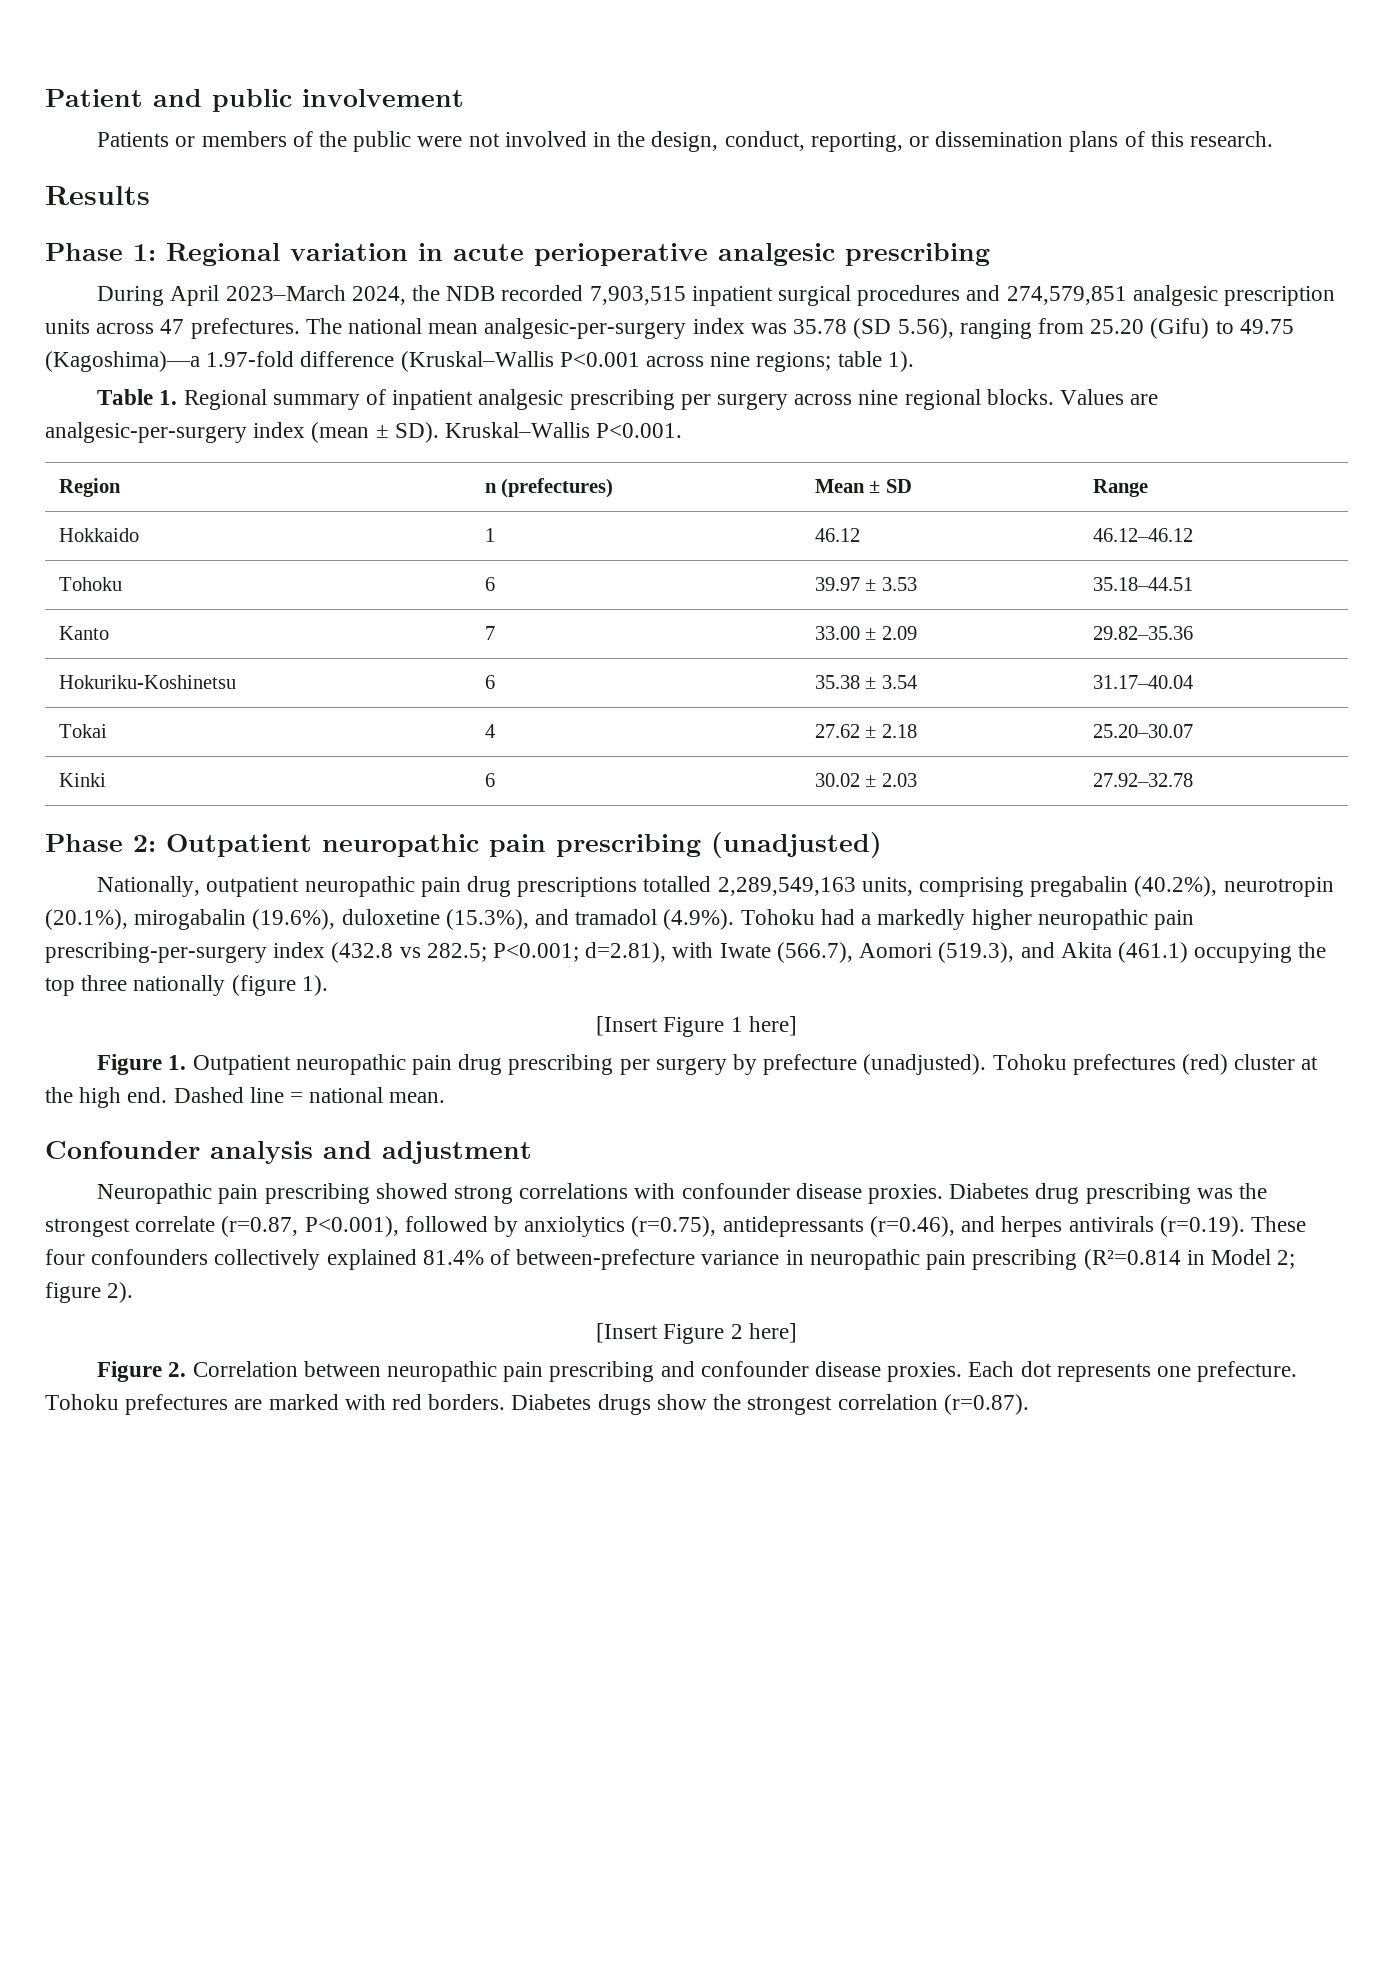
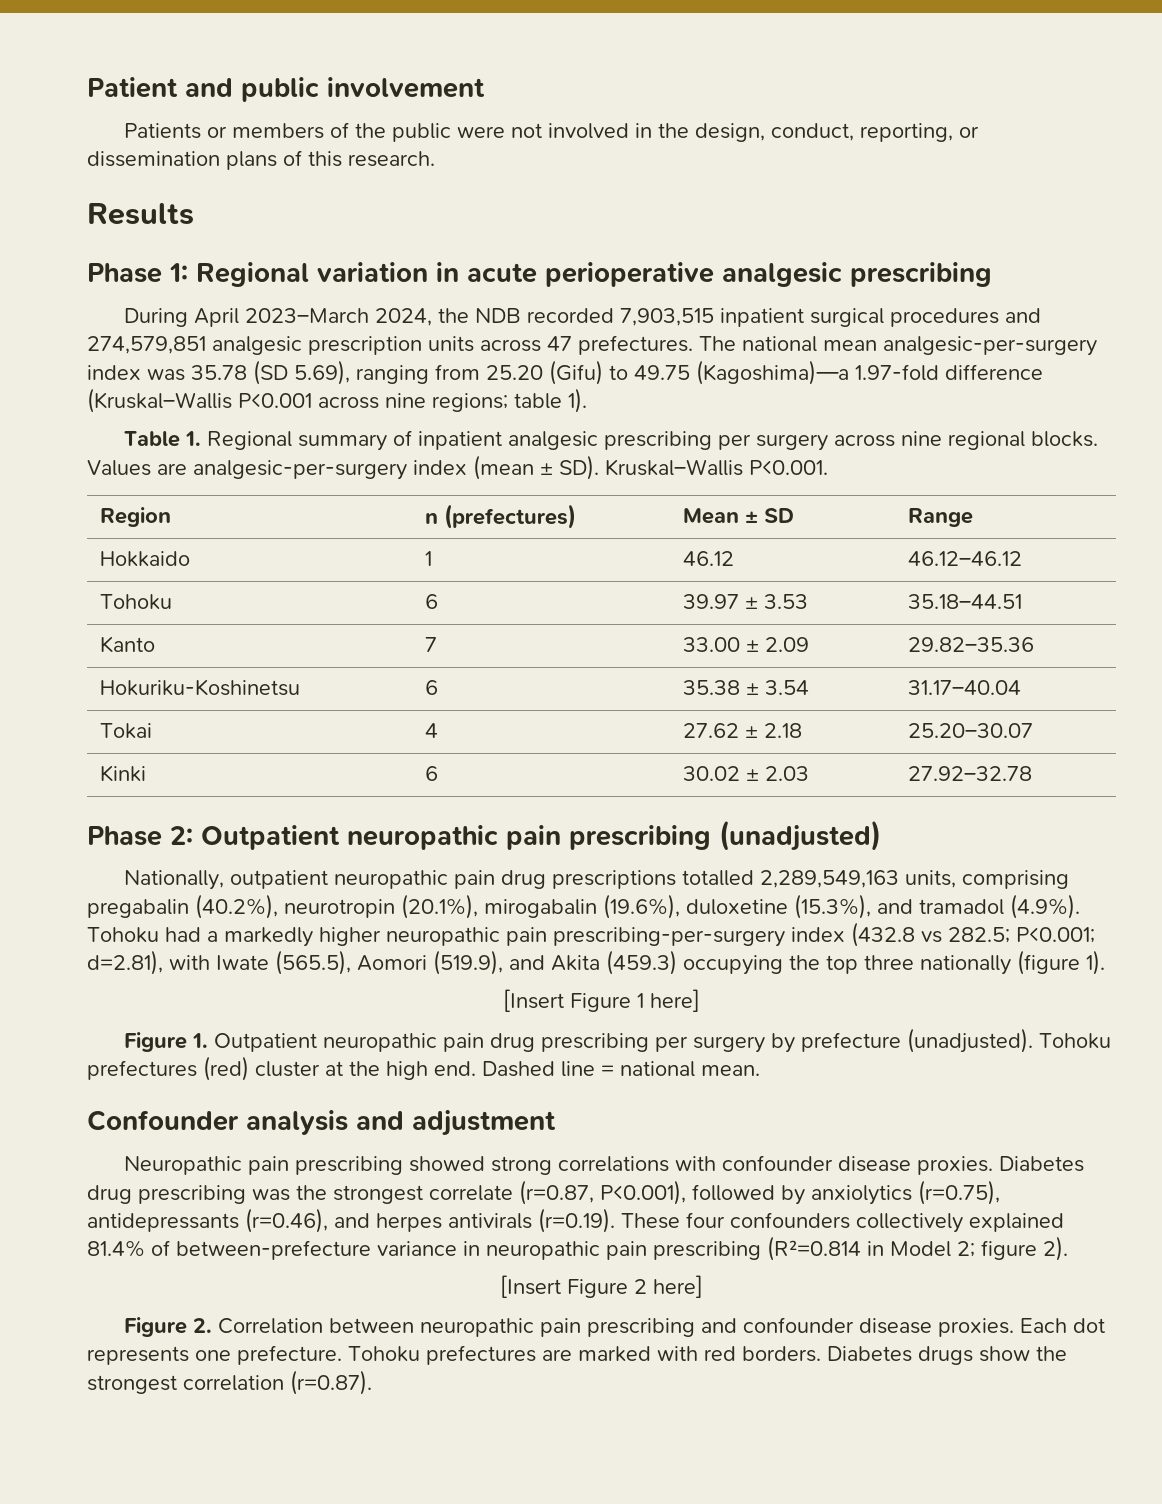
- The national mean analgesic-per-surgery index was 35.78 (SD 5.56), ranging from 25.20 (Gifu) to 49.75 (Kagoshima)—a 1.97-fold difference (Kruskal–Wallis P<0.001 across nine regions; table 1).
+ The national mean analgesic-per-surgery index was 35.78 (SD 5.69), ranging from 25.20 (Gifu) to 49.75 (Kagoshima)—a 1.97-fold difference (Kruskal–Wallis P<0.001 across nine regions; table 1).
- Nationally, outpatient neuropathic pain drug prescriptions totalled 2,289,549,163 units, comprising pregabalin (40.2%), neurotropin (20.1%), mirogabalin (19.6%), duloxetine (15.3%), and tramadol (4.9%). Tohoku had a markedly higher neuropathic pain prescribing-per-surgery index (432.8 vs 282.5; P<0.001; d=2.81), with Iwate (566.7), Aomori (519.3), and Akita (461.1) occupying the top three nationally (figure 1).
+ Nationally, outpatient neuropathic pain drug prescriptions totalled 2,289,549,163 units, comprising pregabalin (40.2%), neurotropin (20.1%), mirogabalin (19.6%), duloxetine (15.3%), and tramadol (4.9%). Tohoku had a markedly higher neuropathic pain prescribing-per-surgery index (432.8 vs 282.5; P<0.001; d=2.81), with Iwate (565.5), Aomori (519.9), and Akita (459.3) occupying the top three nationally (figure 1).

